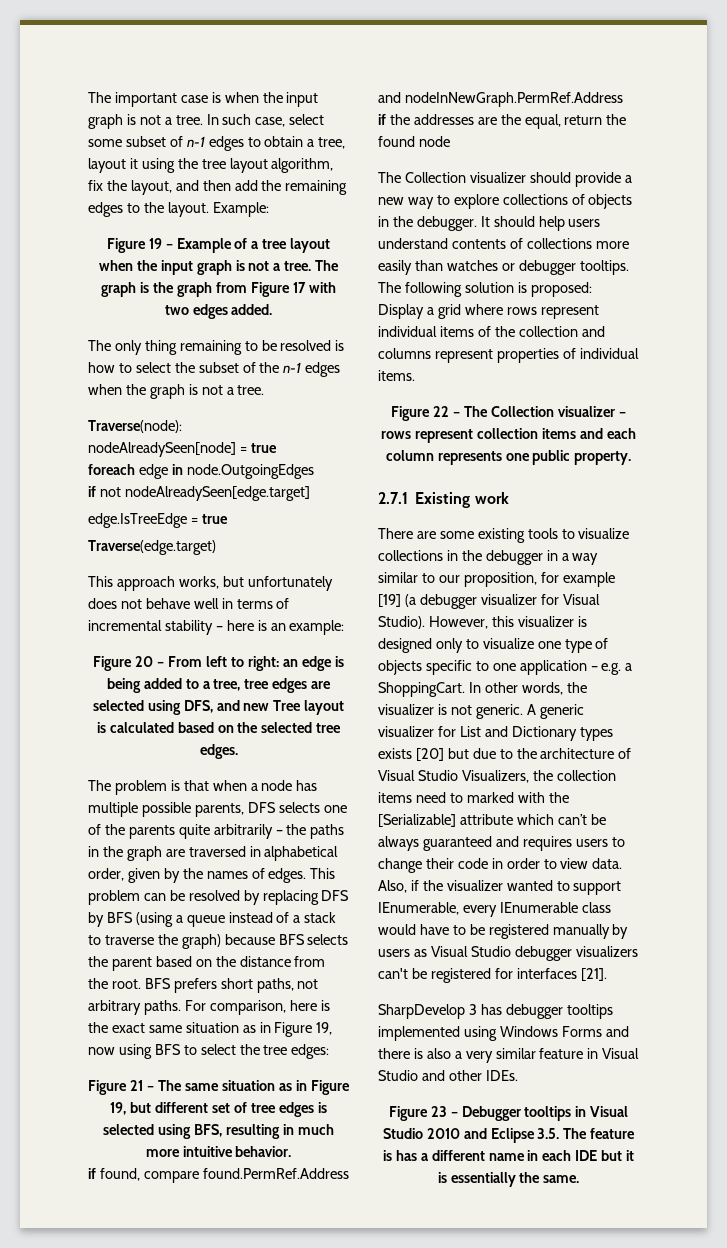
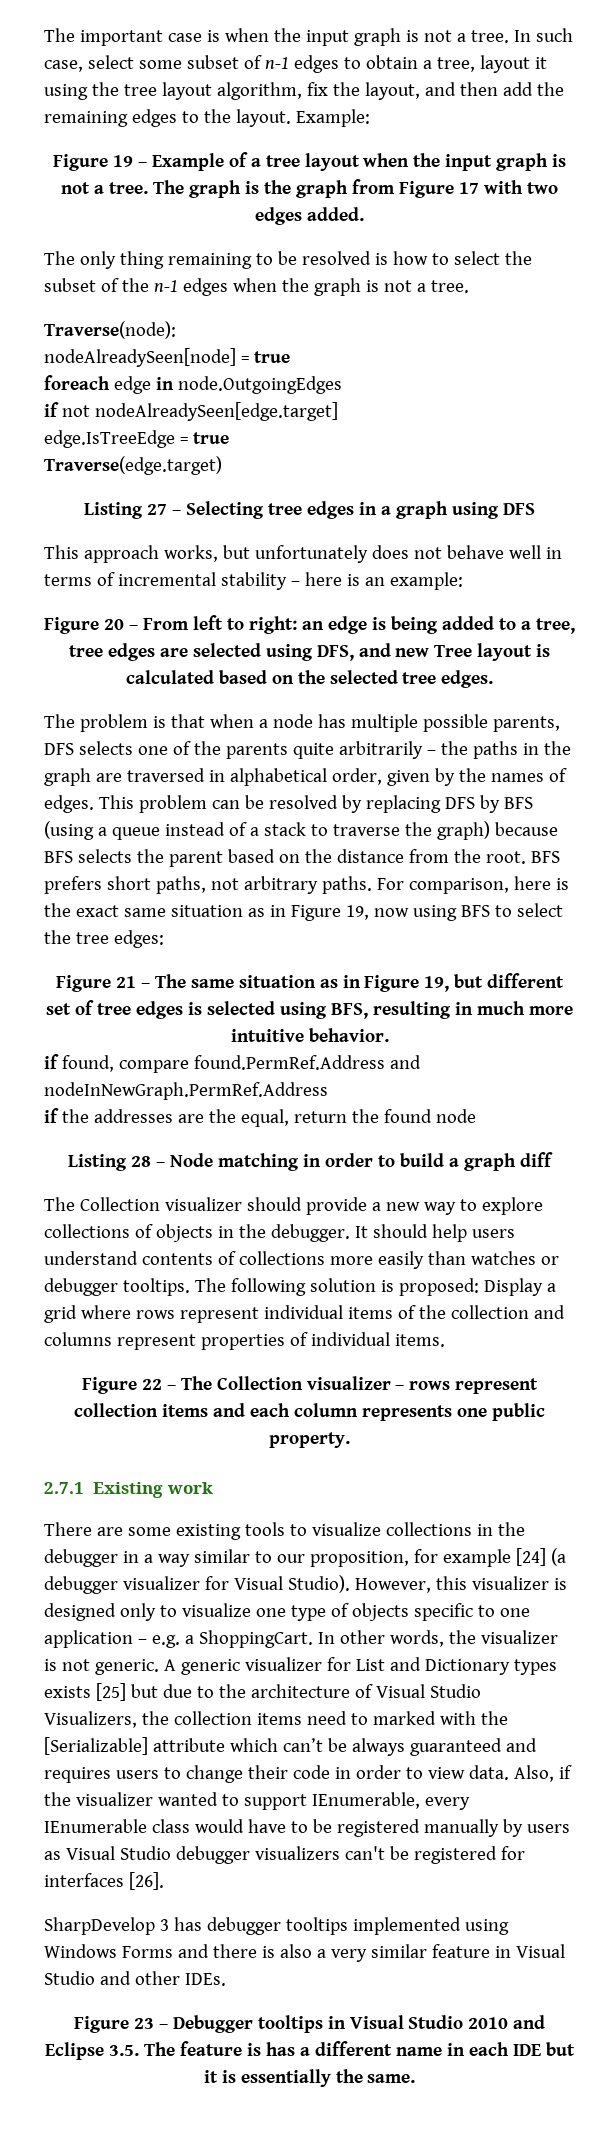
+ Listing 27 – Selecting tree edges in a graph using DFS
+ Listing 28 – Node matching in order to build a graph diff
- There are some existing tools to visualize collections in the debugger in a way similar to our proposition, for example [19] (a debugger visualizer for Visual Studio).
+ There are some existing tools to visualize collections in the debugger in a way similar to our proposition, for example [24] (a debugger visualizer for Visual Studio).
- A generic visualizer for List and Dictionary types exists [20] but due to the architecture of Visual Studio Visualizers, the collection items need to marked with the [Serializable] attribute which can’t be always guaranteed and requires users to change their code in order to view data.
+ A generic visualizer for List and Dictionary types exists [25] but due to the architecture of Visual Studio Visualizers, the collection items need to marked with the [Serializable] attribute which can’t be always guaranteed and requires users to change their code in order to view data.
- Also, if the visualizer wanted to support IEnumerable, every IEnumerable class would have to be registered manually by users as Visual Studio debugger visualizers can't be registered for interfaces [21].
+ Also, if the visualizer wanted to support IEnumerable, every IEnumerable class would have to be registered manually by users as Visual Studio debugger visualizers can't be registered for interfaces [26].

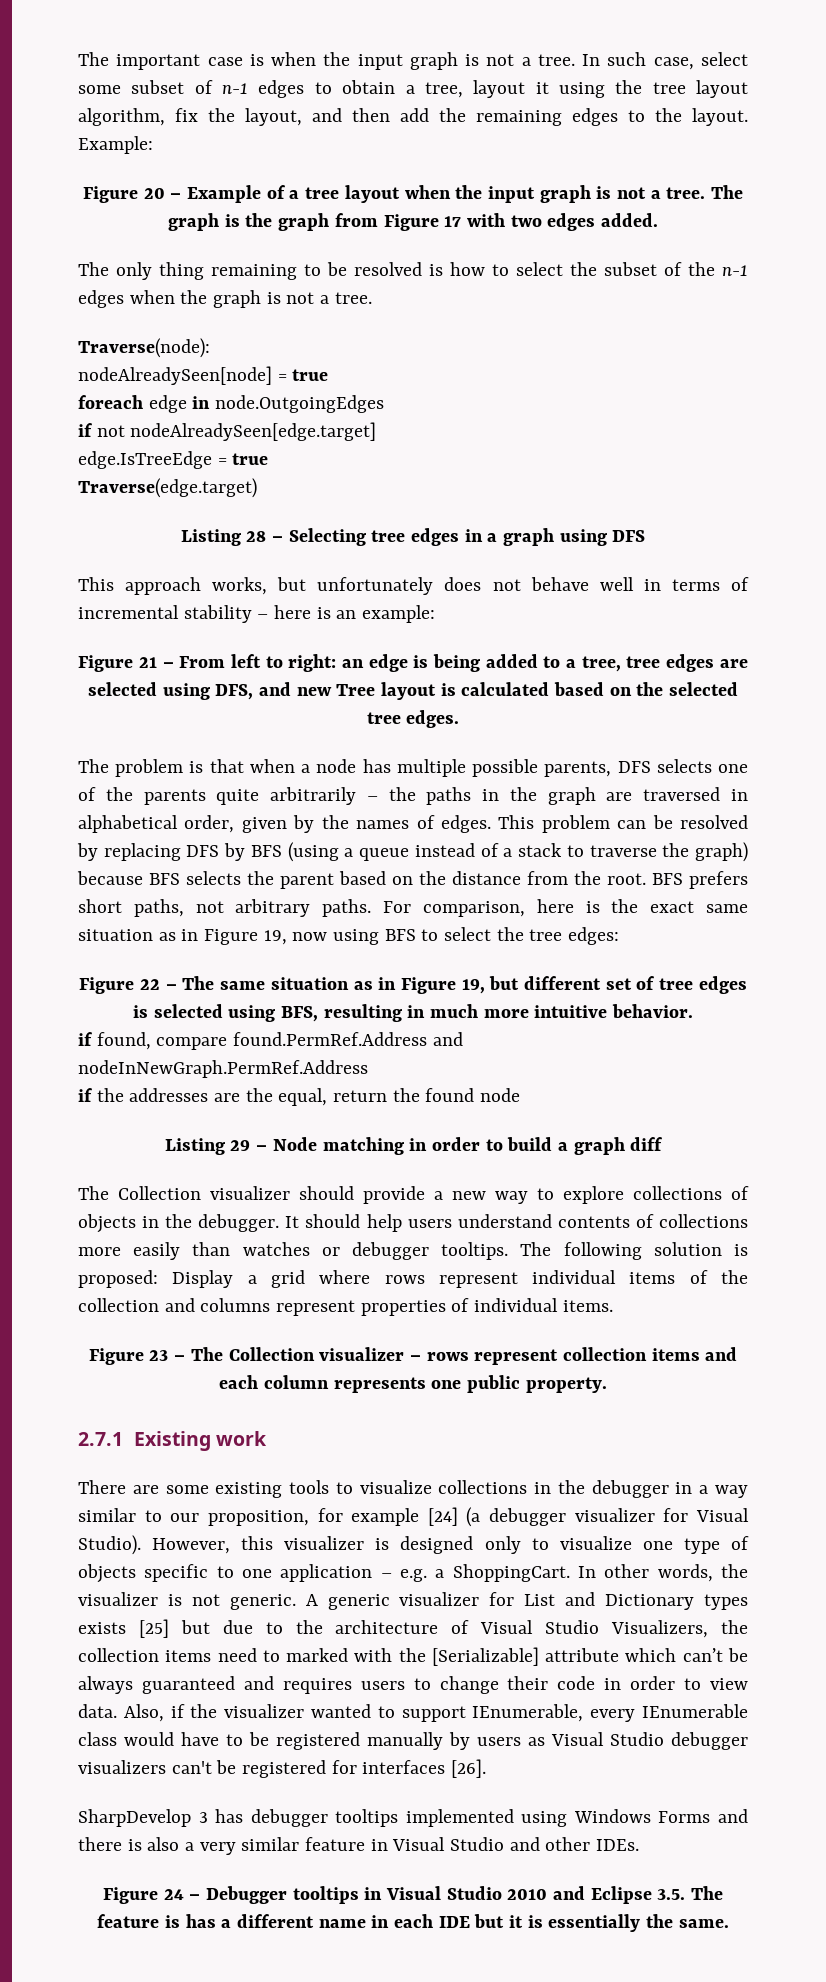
- Figure 19 – Example of a tree layout when the input graph is not a tree.
+ Figure 20 – Example of a tree layout when the input graph is not a tree.
- Listing 27 – Selecting tree edges in a graph using DFS
+ Listing 28 – Selecting tree edges in a graph using DFS
- Figure 20 – From left to right: an edge is being added to a tree, tree edges are selected using DFS, and new Tree layout is calculated based on the selected tree edges.
+ Figure 21 – From left to right: an edge is being added to a tree, tree edges are selected using DFS, and new Tree layout is calculated based on the selected tree edges.
- Figure 21 – The same situation as in Figure 19, but different set of tree edges is selected using BFS, resulting in much more intuitive behavior.
+ Figure 22 – The same situation as in Figure 19, but different set of tree edges is selected using BFS, resulting in much more intuitive behavior.
- Listing 28 – Node matching in order to build a graph diff
+ Listing 29 – Node matching in order to build a graph diff
- Figure 22 – The Collection visualizer – rows represent collection items and each column represents one public property.
+ Figure 23 – The Collection visualizer – rows represent collection items and each column represents one public property.
- Figure 23 – Debugger tooltips in Visual Studio 2010 and Eclipse 3.5. The feature is has a different name in each IDE but it is essentially the same.
+ Figure 24 – Debugger tooltips in Visual Studio 2010 and Eclipse 3.5. The feature is has a different name in each IDE but it is essentially the same.

